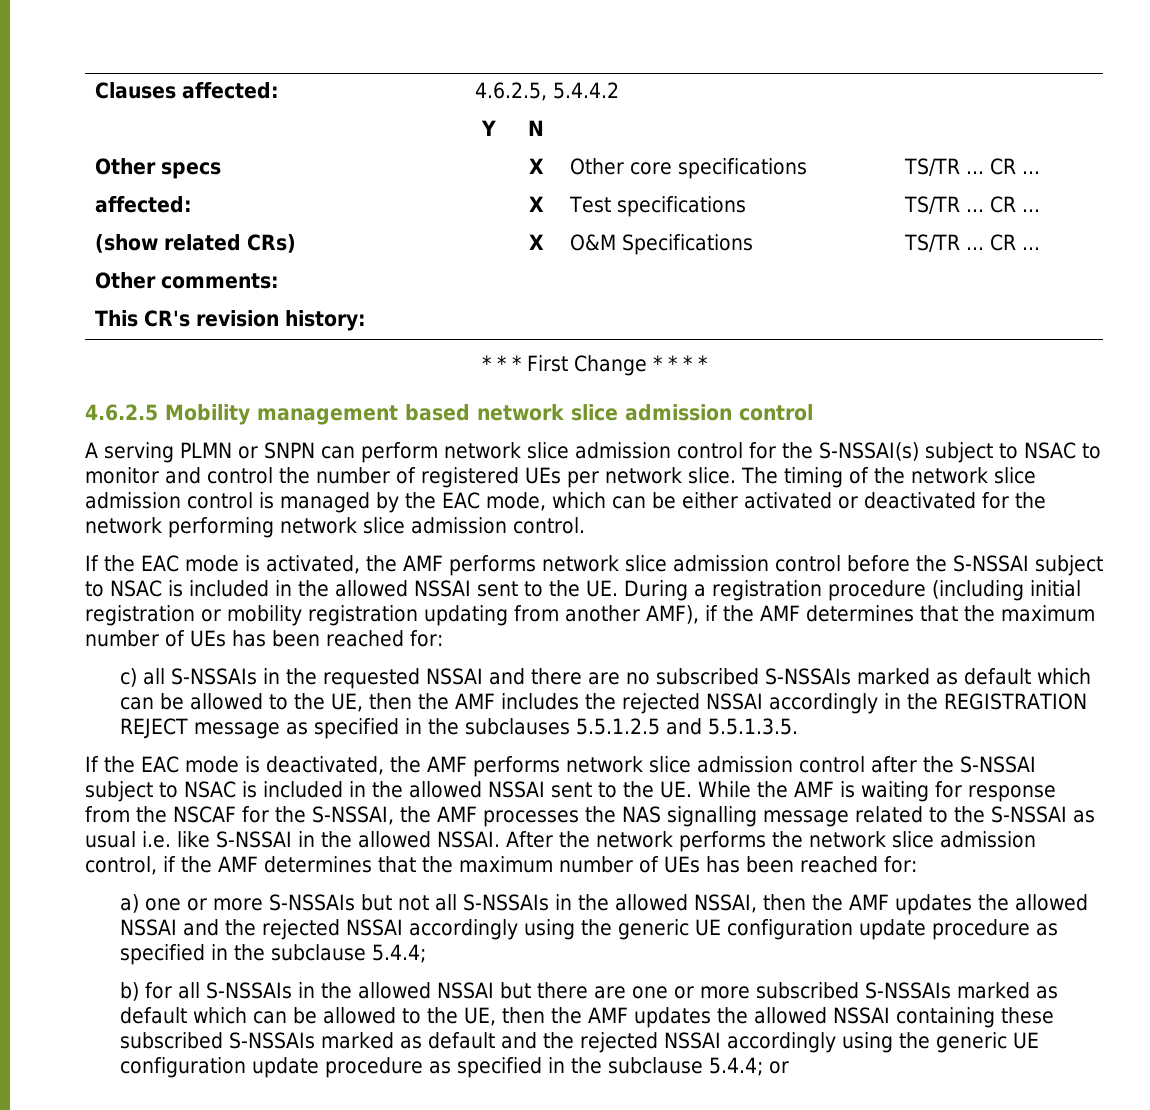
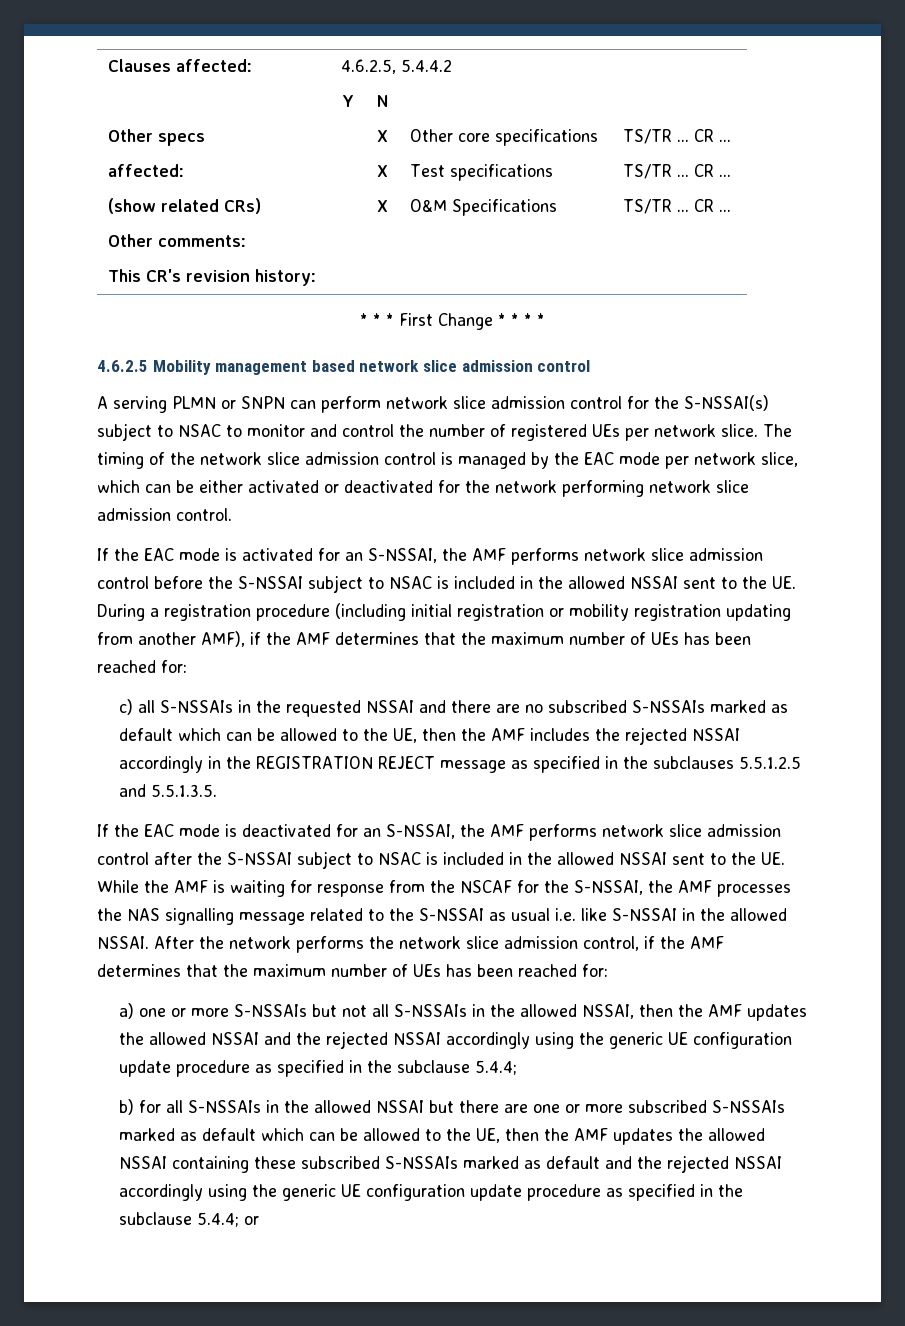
- The timing of the network slice admission control is managed by the EAC mode, which can be either activated or deactivated for the network performing network slice admission control.
+ The timing of the network slice admission control is managed by the EAC mode per network slice, which can be either activated or deactivated for the network performing network slice admission control.
- If the EAC mode is activated, the AMF performs network slice admission control before the S-NSSAI subject to NSAC is included in the allowed NSSAI sent to the UE. During a registration procedure (including initial registration or mobility registration updating from another AMF), if the AMF determines that the maximum number of UEs has been reached for:
+ If the EAC mode is activated for an S-NSSAI, the AMF performs network slice admission control before the S-NSSAI subject to NSAC is included in the allowed NSSAI sent to the UE. During a registration procedure (including initial registration or mobility registration updating from another AMF), if the AMF determines that the maximum number of UEs has been reached for:
- If the EAC mode is deactivated, the AMF performs network slice admission control after the S-NSSAI subject to NSAC is included in the allowed NSSAI sent to the UE. While the AMF is waiting for response from the NSCAF for the S-NSSAI, the AMF processes the NAS signalling message related to the S-NSSAI as usual i.e. like S-NSSAI in the allowed NSSAI.
+ If the EAC mode is deactivated for an S-NSSAI, the AMF performs network slice admission control after the S-NSSAI subject to NSAC is included in the allowed NSSAI sent to the UE. While the AMF is waiting for response from the NSCAF for the S-NSSAI, the AMF processes the NAS signalling message related to the S-NSSAI as usual i.e. like S-NSSAI in the allowed NSSAI.

